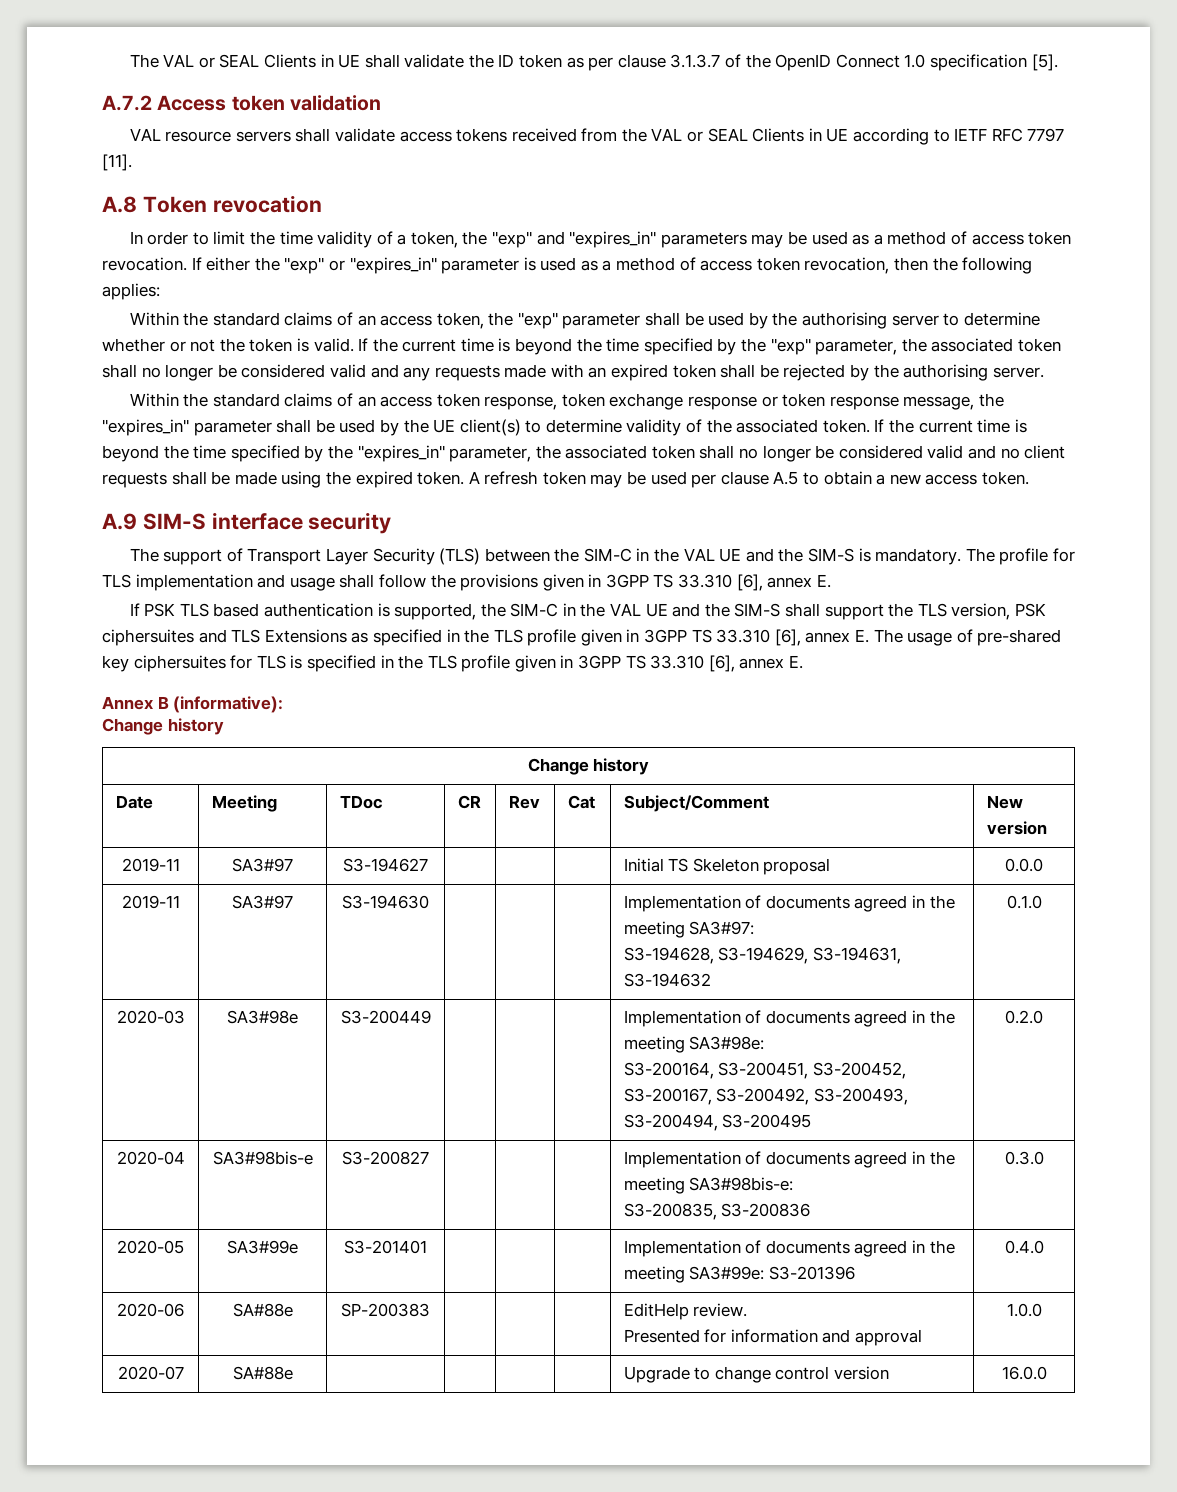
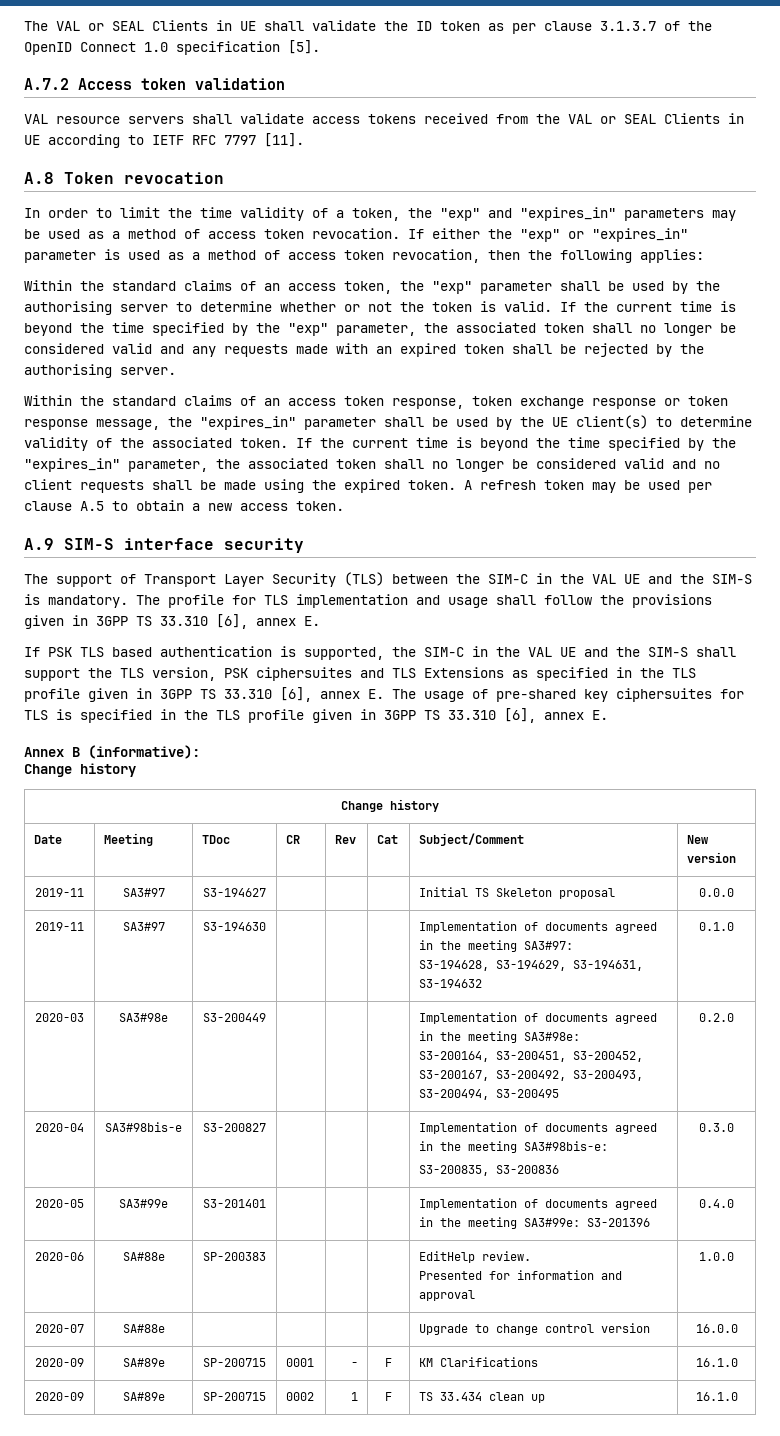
+ 2020-09 | SA#89e | SP-200715 | 0001 | - | F | KM Clarifications | 16.1.0
+ 2020-09 | SA#89e | SP-200715 | 0002 | 1 | F | TS 33.434 clean up | 16.1.0

